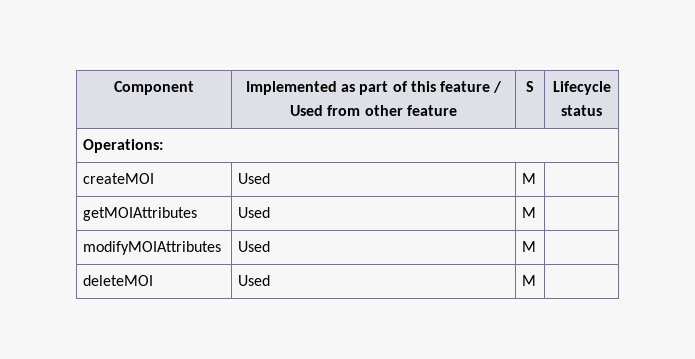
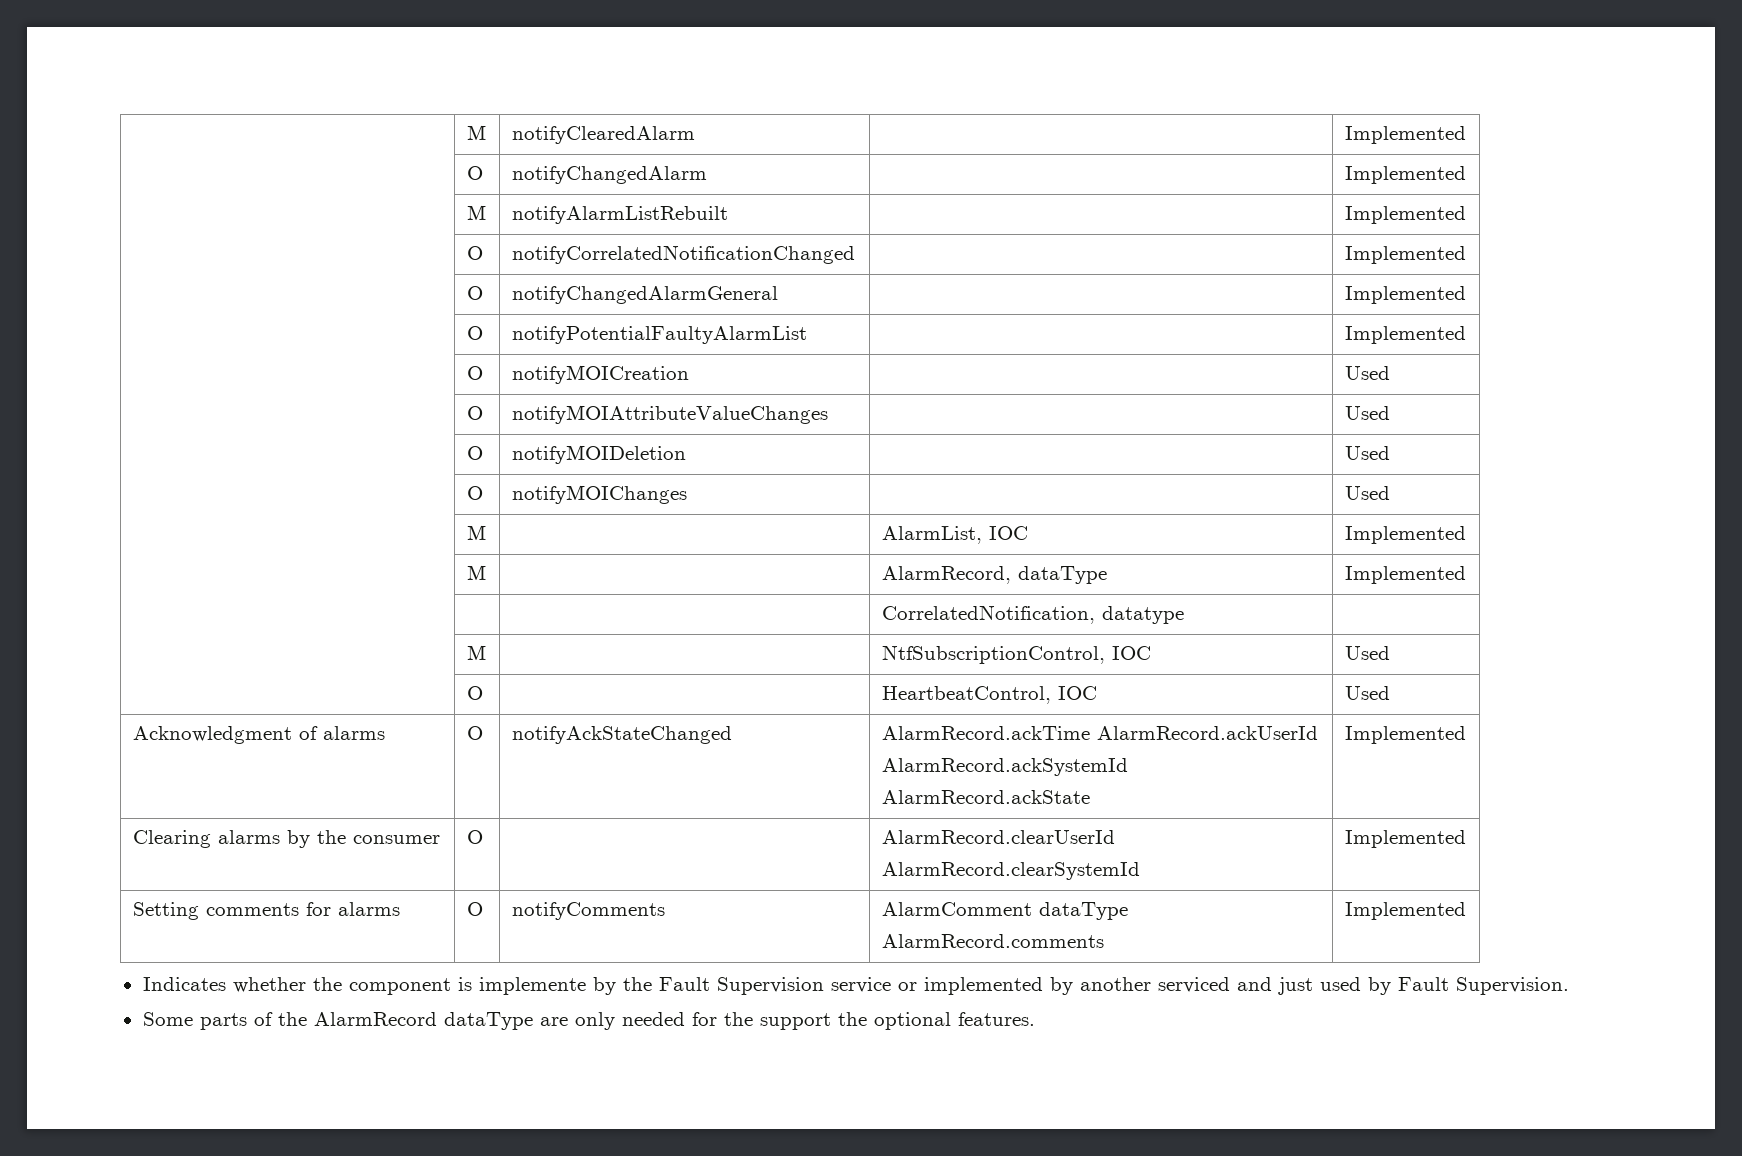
- Component | Implemented as part of this feature /
- Used from other feature | S | Lifecycle
- status
- Operations:
- createMOI | Used | M |
- getMOIAttributes | Used | M |
- modifyMOIAttributes | Used | M |
- deleteMOI | Used | M |
+ | M | notifyClearedAlarm | | Implemented
+ | O | notifyChangedAlarm | | Implemented
+ | M | notifyAlarmListRebuilt | | Implemented
+ | O | notifyCorrelatedNotificationChanged | | Implemented
+ | O | notifyChangedAlarmGeneral | | Implemented
+ | O | notifyPotentialFaultyAlarmList | | Implemented
+ | O | notifyMOICreation | | Used
+ | O | notifyMOIAttributeValueChanges | | Used
+ | O | notifyMOIDeletion | | Used
+ | O | notifyMOIChanges | | Used
+ | M | | AlarmList, IOC | Implemented
+ | M | | AlarmRecord, dataType | Implemented
+ | | | CorrelatedNotification, datatype |
+ | M | | NtfSubscriptionControl, IOC | Used
+ | O | | HeartbeatControl, IOC | Used
+ Acknowledgment of alarms | O | notifyAckStateChanged | AlarmRecord.ackTime AlarmRecord.ackUserId
+ AlarmRecord.ackSystemId
+ AlarmRecord.ackState | Implemented
+ Clearing alarms by the consumer | O | | AlarmRecord.clearUserId
+ AlarmRecord.clearSystemId | Implemented
+ Setting comments for alarms | O | notifyComments | AlarmComment dataType
+ AlarmRecord.comments | Implemented
+ Indicates whether the component is implemente by the Fault Supervision service or implemented by another serviced and just used by Fault Supervision.
+ Some parts of the AlarmRecord dataType are only needed for the support the optional features.

